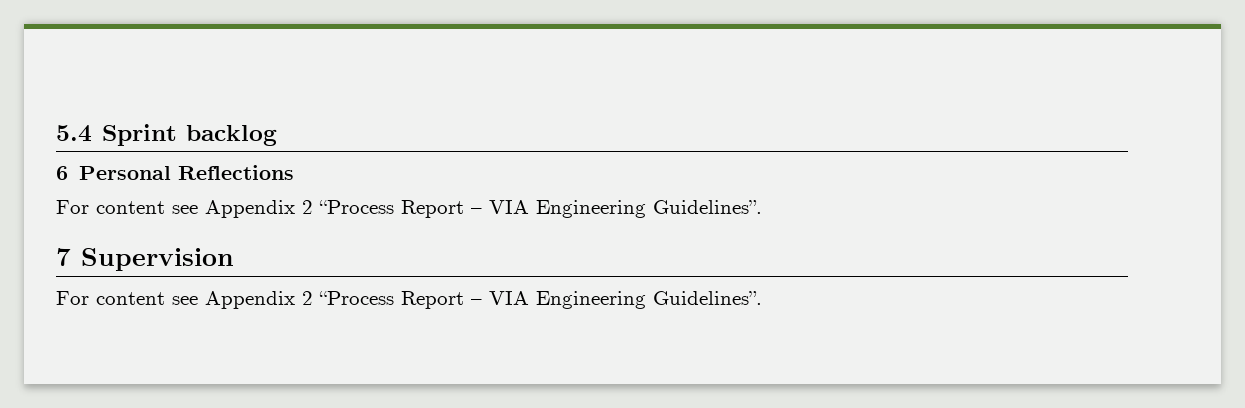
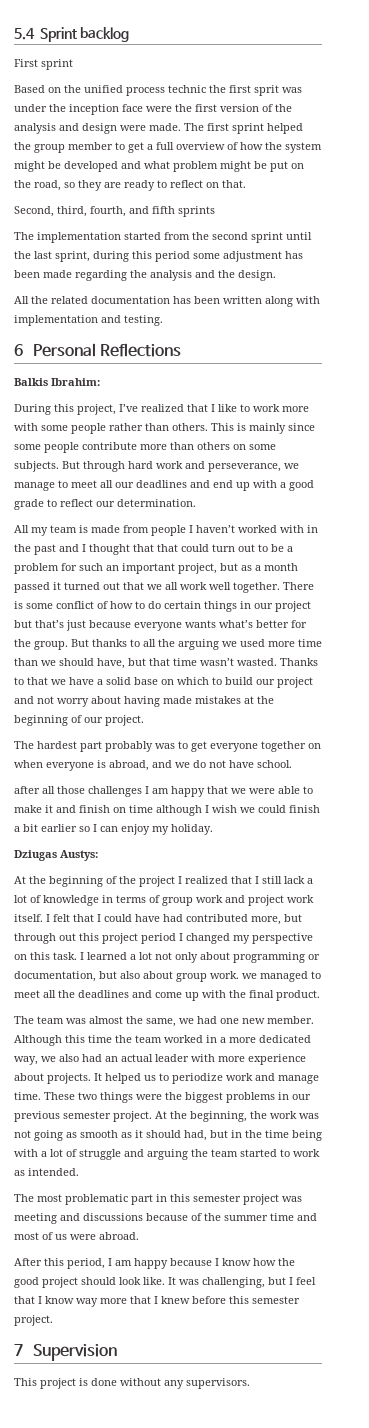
+ First sprint
+ Based on the unified process technic the first sprit was under the inception face were the first version of the analysis and design were made. The first sprint helped the group member to get a full overview of how the system might be developed and what problem might be put on the road, so they are ready to reflect on that.
+ Second, third, fourth, and fifth sprints
+ The implementation started from the second sprint until the last sprint, during this period some adjustment has been made regarding the analysis and the design.
+ All the related documentation has been written along with implementation and testing.
  6 Personal Reflections
- For content see Appendix 2 “Process Report – VIA Engineering Guidelines”.
+ Balkis Ibrahim:
+ During this project, I’ve realized that I like to work more with some people rather than others. This is mainly since some people contribute more than others on some subjects. But through hard work and perseverance, we manage to meet all our deadlines and end up with a good grade to reflect our determination.
+ All my team is made from people I haven’t worked with in the past and I thought that that could turn out to be a problem for such an important project, but as a month passed it turned out that we all work well together. There is some conflict of how to do certain things in our project but that’s just because everyone wants what’s better for the group. But thanks to all the arguing we used more time than we should have, but that time wasn’t wasted. Thanks to that we have a solid base on which to build our project and not worry about having made mistakes at the beginning of our project.
+ The hardest part probably was to get everyone together on when everyone is abroad, and we do not have school.
+ after all those challenges I am happy that we were able to make it and finish on time although I wish we could finish a bit earlier so I can enjoy my holiday.
+ Dziugas Austys:
+ At the beginning of the project I realized that I still lack a lot of knowledge in terms of group work and project work itself. I felt that I could have had contributed more, but through out this project period I changed my perspective on this task. I learned a lot not only about programming or documentation, but also about group work. we managed to meet all the deadlines and come up with the final product.
+ The team was almost the same, we had one new member. Although this time the team worked in a more dedicated way, we also had an actual leader with more experience about projects. It helped us to periodize work and manage time. These two things were the biggest problems in our previous semester project. At the beginning, the work was not going as smooth as it should had, but in the time being with a lot of struggle and arguing the team started to work as intended.
+ The most problematic part in this semester project was meeting and discussions because of the summer time and most of us were abroad.
+ After this period, I am happy because I know how the good project should look like. It was challenging, but I feel that I know way more that I knew before this semester project.
  7 Supervision
- For content see Appendix 2 “Process Report – VIA Engineering Guidelines”.
+ This project is done without any supervisors.

